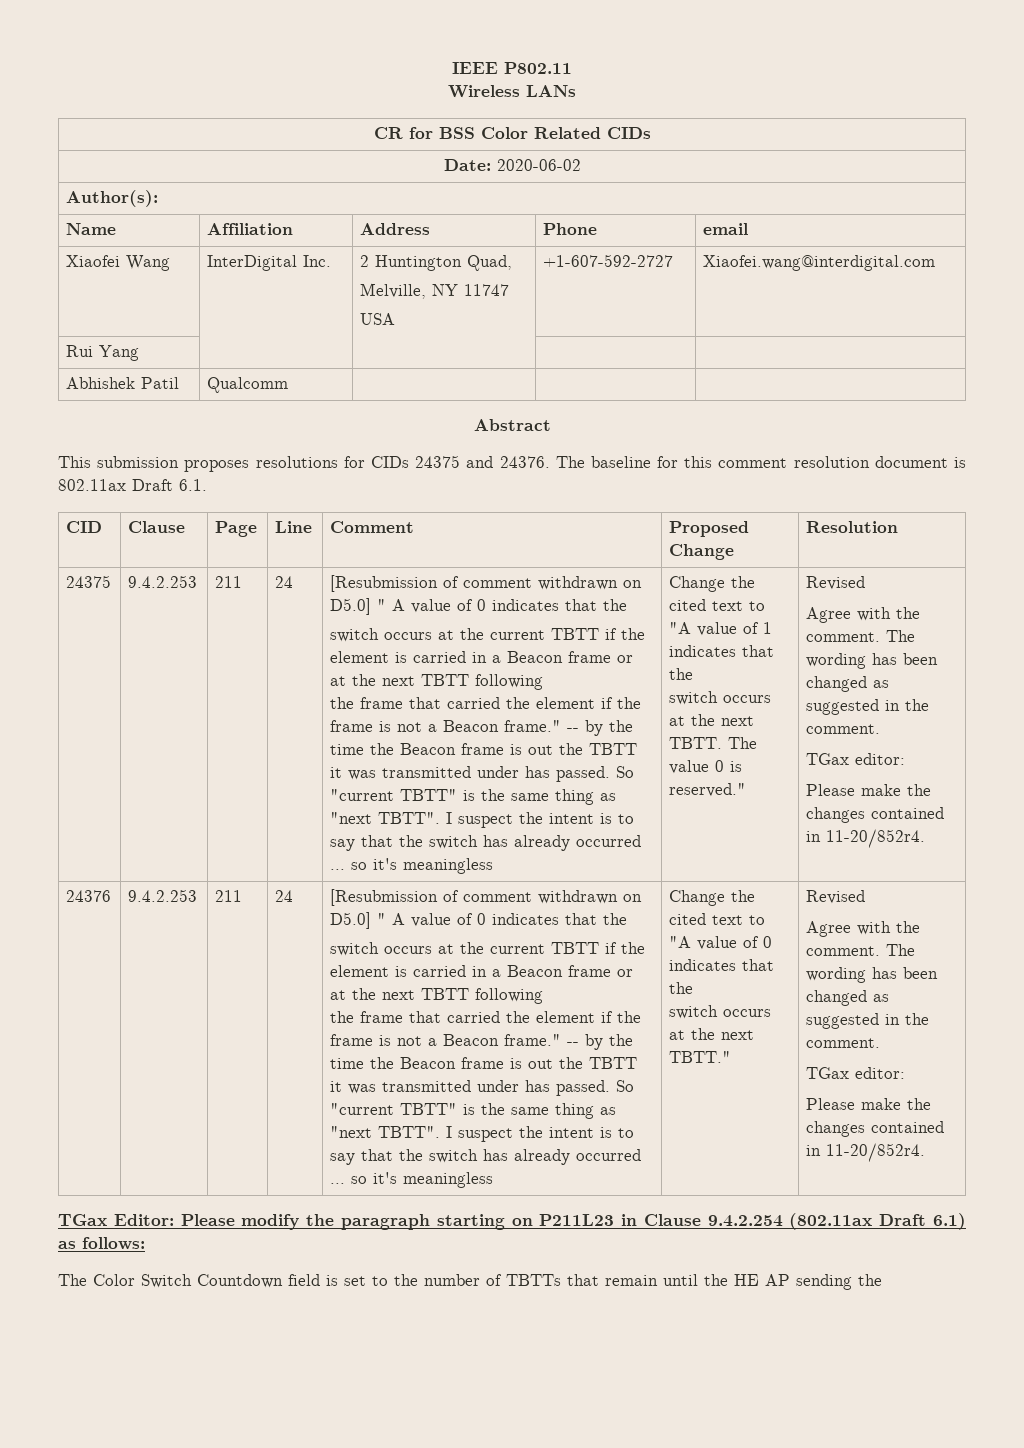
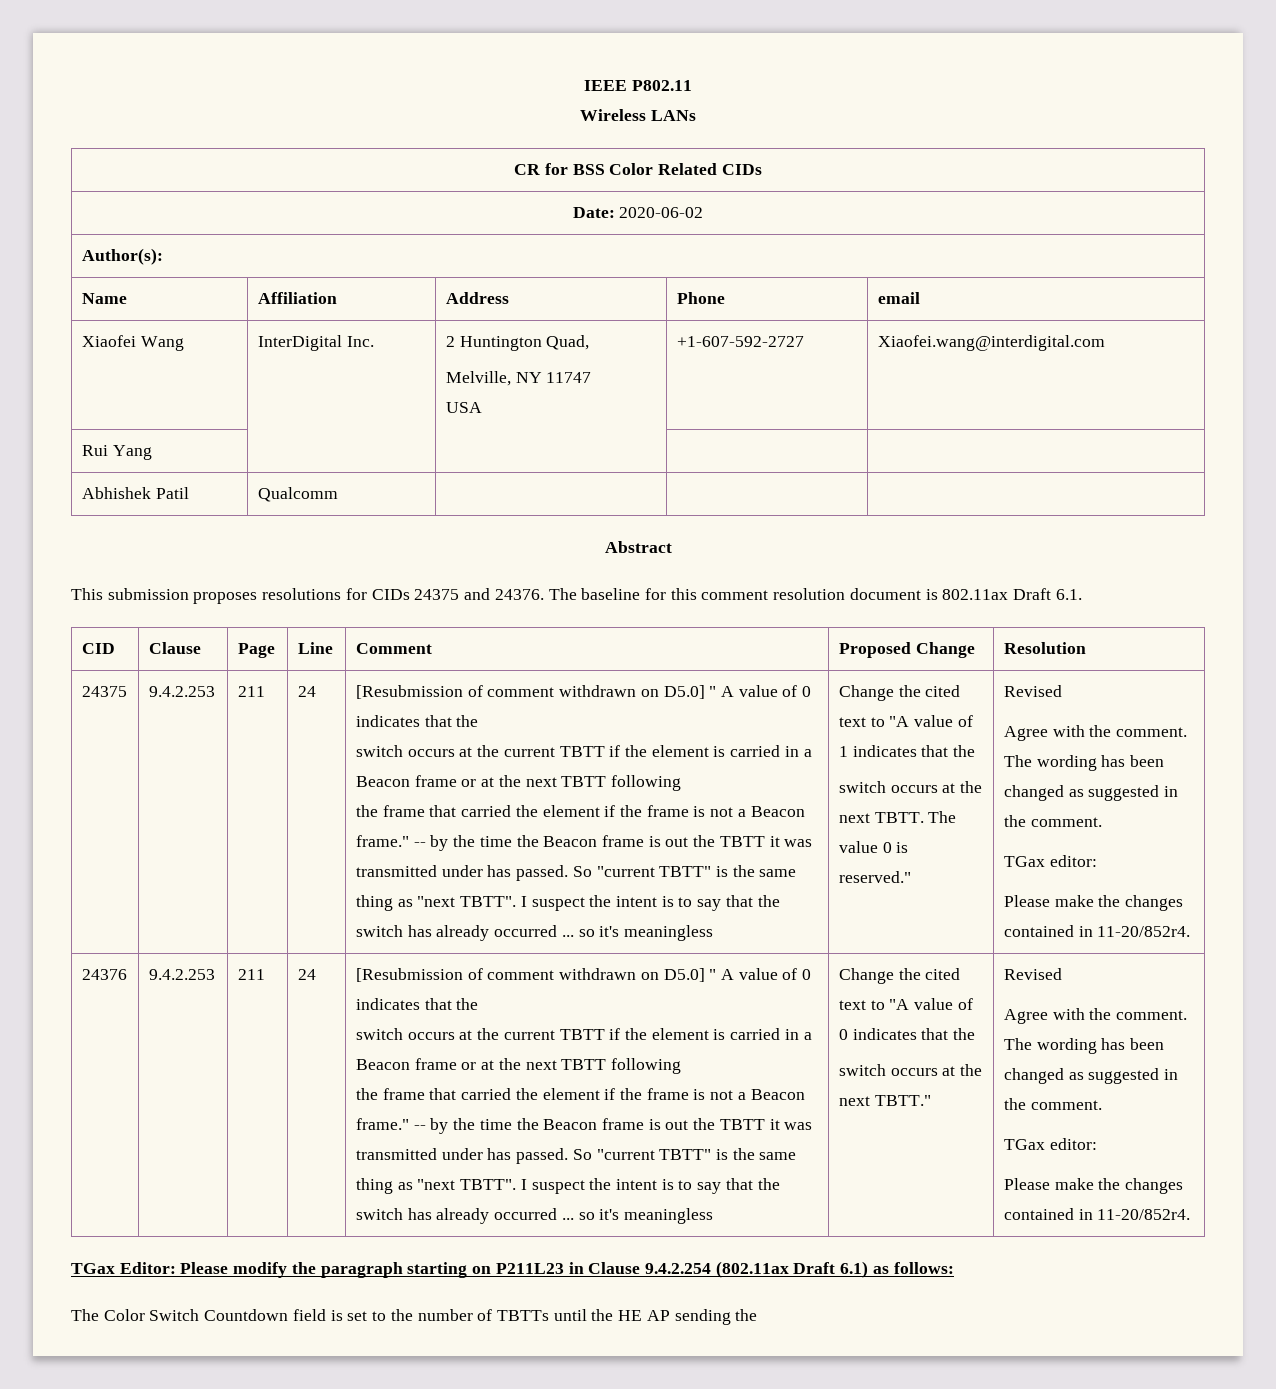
- The Color Switch Countdown field is set to the number of TBTTs that remain until the HE AP sending the
+ The Color Switch Countdown field is set to the number of TBTTs until the HE AP sending the

